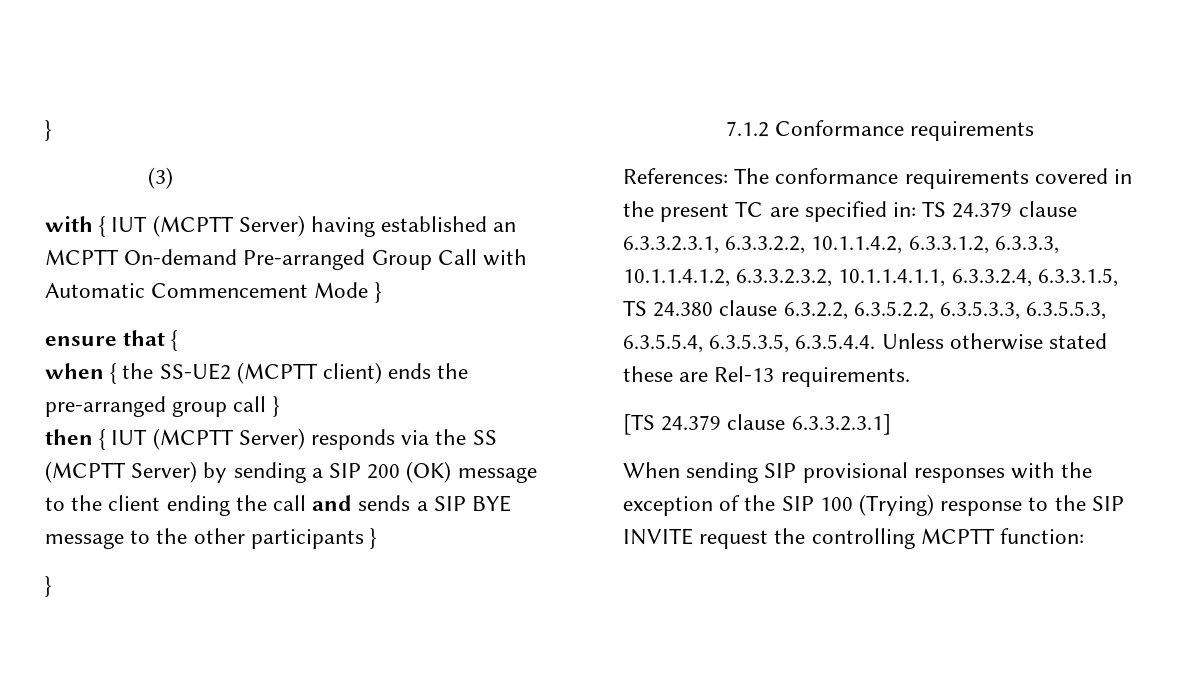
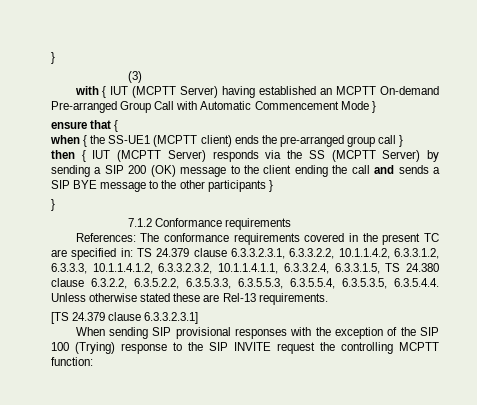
- when { the SS-UE2 (MCPTT client) ends the pre-arranged group call }
+ when { the SS-UE1 (MCPTT client) ends the pre-arranged group call }

